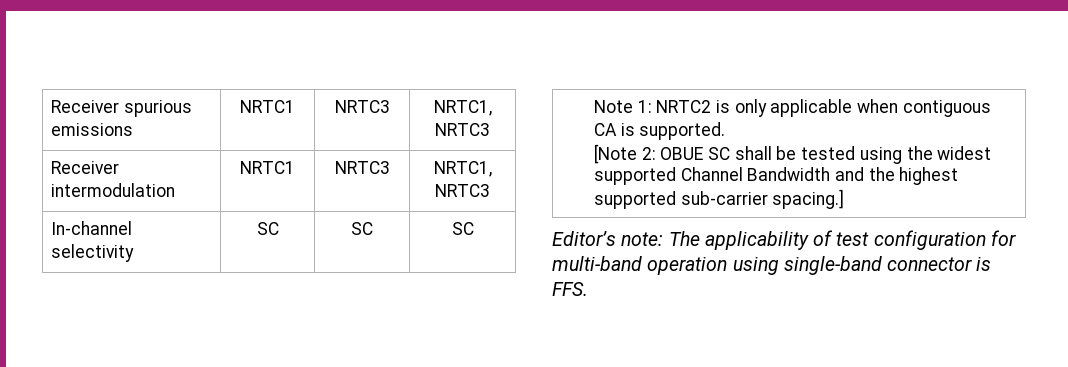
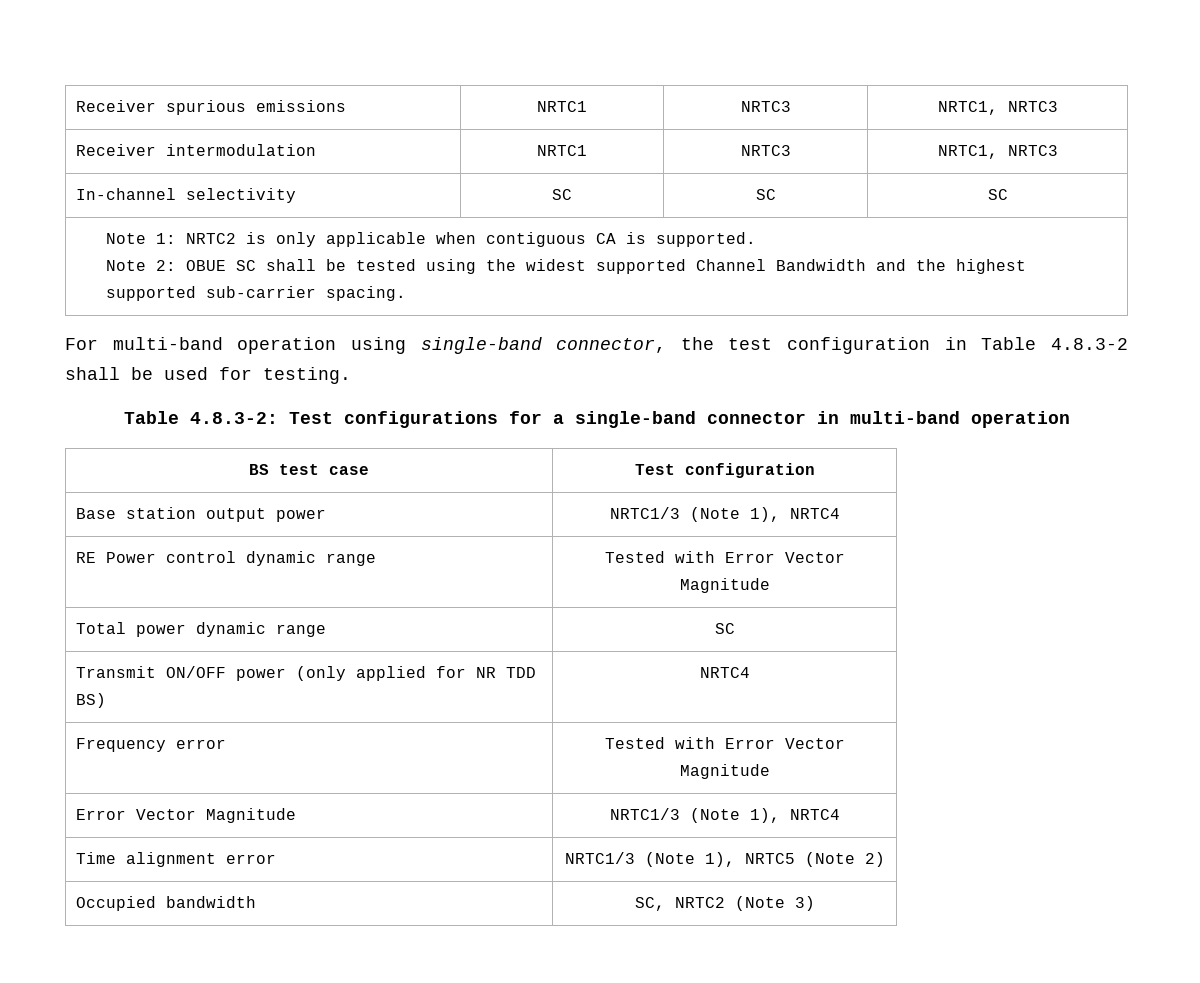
  Note 1: NRTC2 is only applicable when contiguous CA is supported.
- [Note 2: OBUE SC shall be tested using the widest supported Channel Bandwidth and the highest supported sub-carrier spacing.]
- Editor’s note: The applicability of test configuration for multi-band operation using single-band connector is FFS.
+ Note 2: OBUE SC shall be tested using the widest supported Channel Bandwidth and the highest supported sub-carrier spacing.
+ For multi-band operation using single-band connector, the test configuration in Table 4.8.3-2 shall be used for testing.
+ Table 4.8.3-2: Test configurations for a single-band connector in multi-band operation
+ BS test case | Test configuration
+ Base station output power | NRTC1/3 (Note 1), NRTC4
+ RE Power control dynamic range | Tested with Error Vector Magnitude
+ Total power dynamic range | SC
+ Transmit ON/OFF power (only applied for NR TDD BS) | NRTC4
+ Frequency error | Tested with Error Vector Magnitude
+ Error Vector Magnitude | NRTC1/3 (Note 1), NRTC4
+ Time alignment error | NRTC1/3 (Note 1), NRTC5 (Note 2)
+ Occupied bandwidth | SC, NRTC2 (Note 3)

